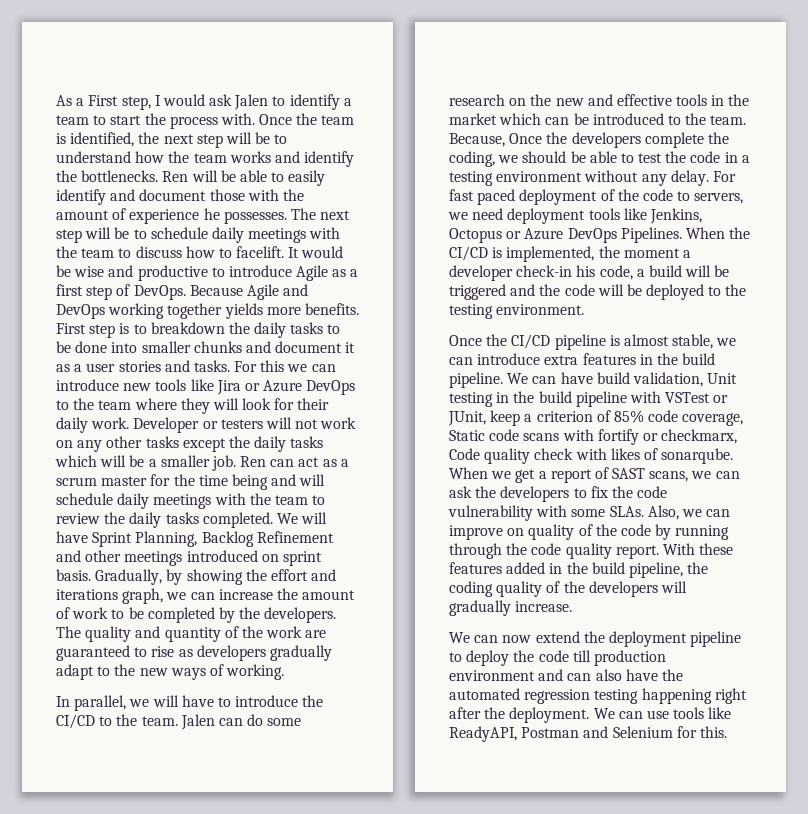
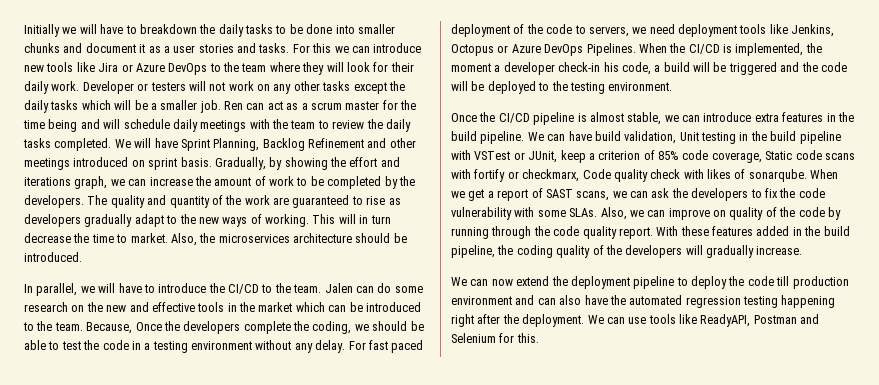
- As a First step, I would ask Jalen to identify a team to start the process with. Once the team is identified, the next step will be to understand how the team works and identify the bottlenecks. Ren will be able to easily identify and document those with the amount of experience he possesses. The next step will be to schedule daily meetings with the team to discuss how to facelift. It would be wise and productive to introduce Agile as a first step of DevOps. Because Agile and DevOps working together yields more benefits. First step is to breakdown the daily tasks to be done into smaller chunks and document it as a user stories and tasks.
+ Initially we will have to breakdown the daily tasks to be done into smaller chunks and document it as a user stories and tasks.
+ This will in turn decrease the time to market. Also, the microservices architecture should be introduced.

